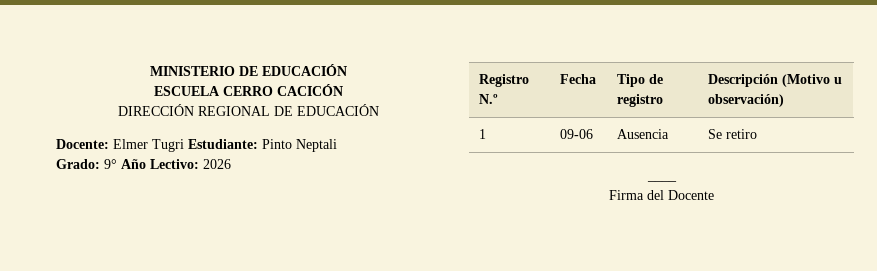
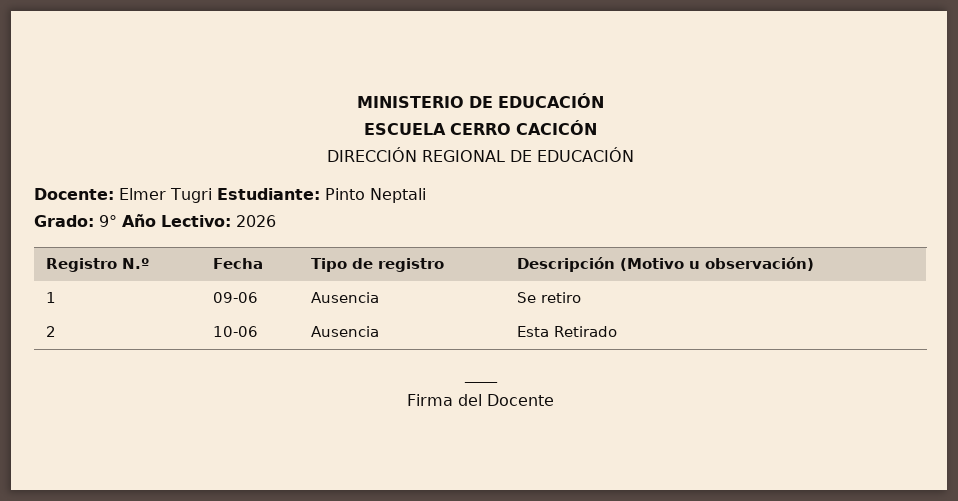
+ 2 | 10-06 | Ausencia | Esta Retirado

